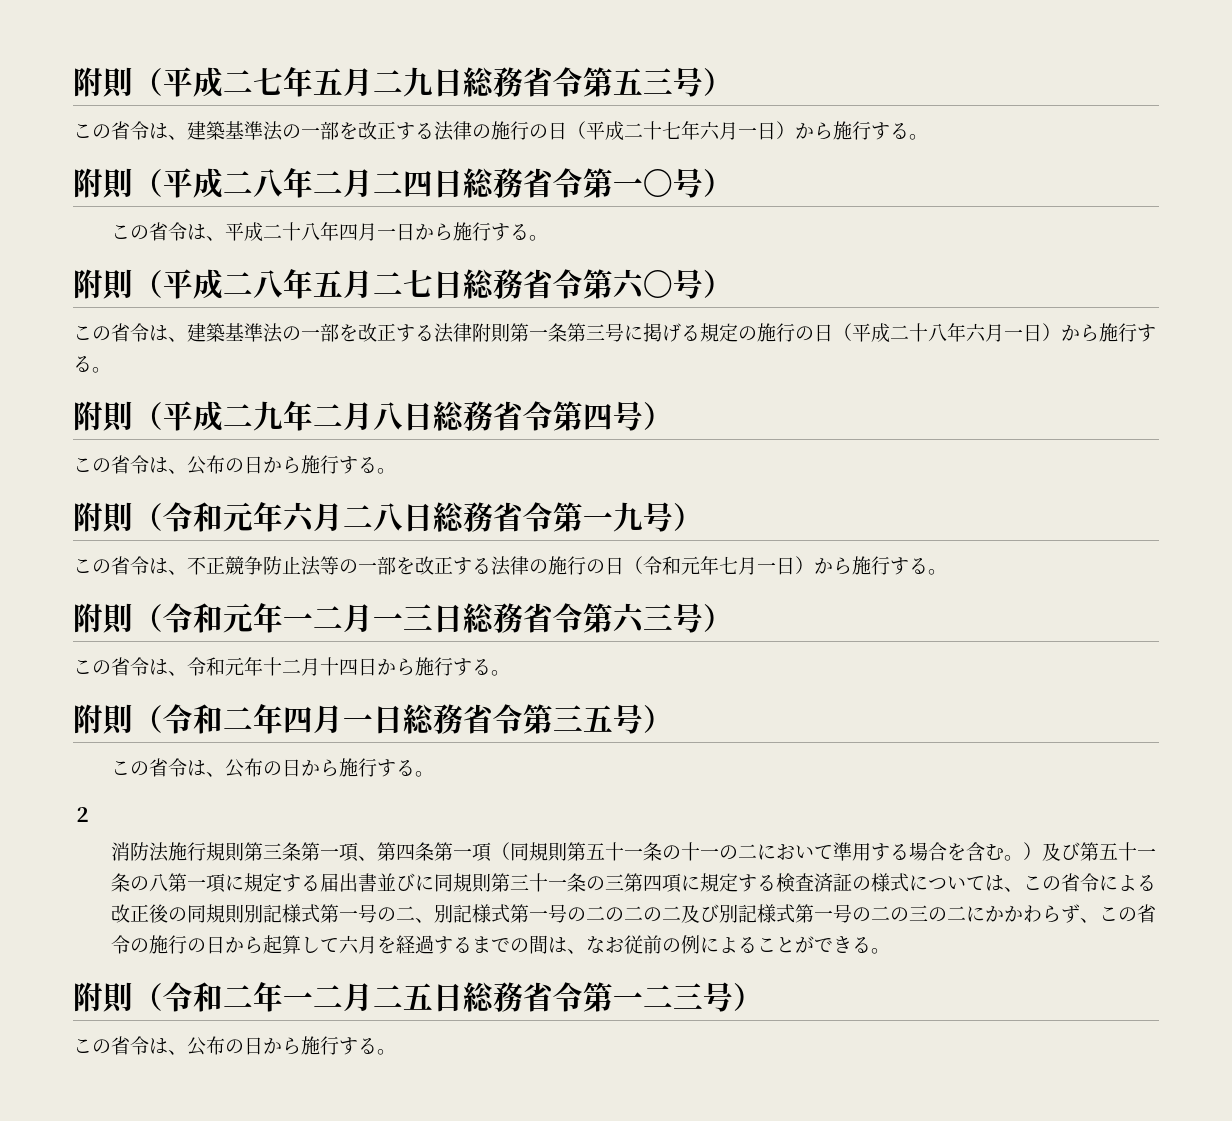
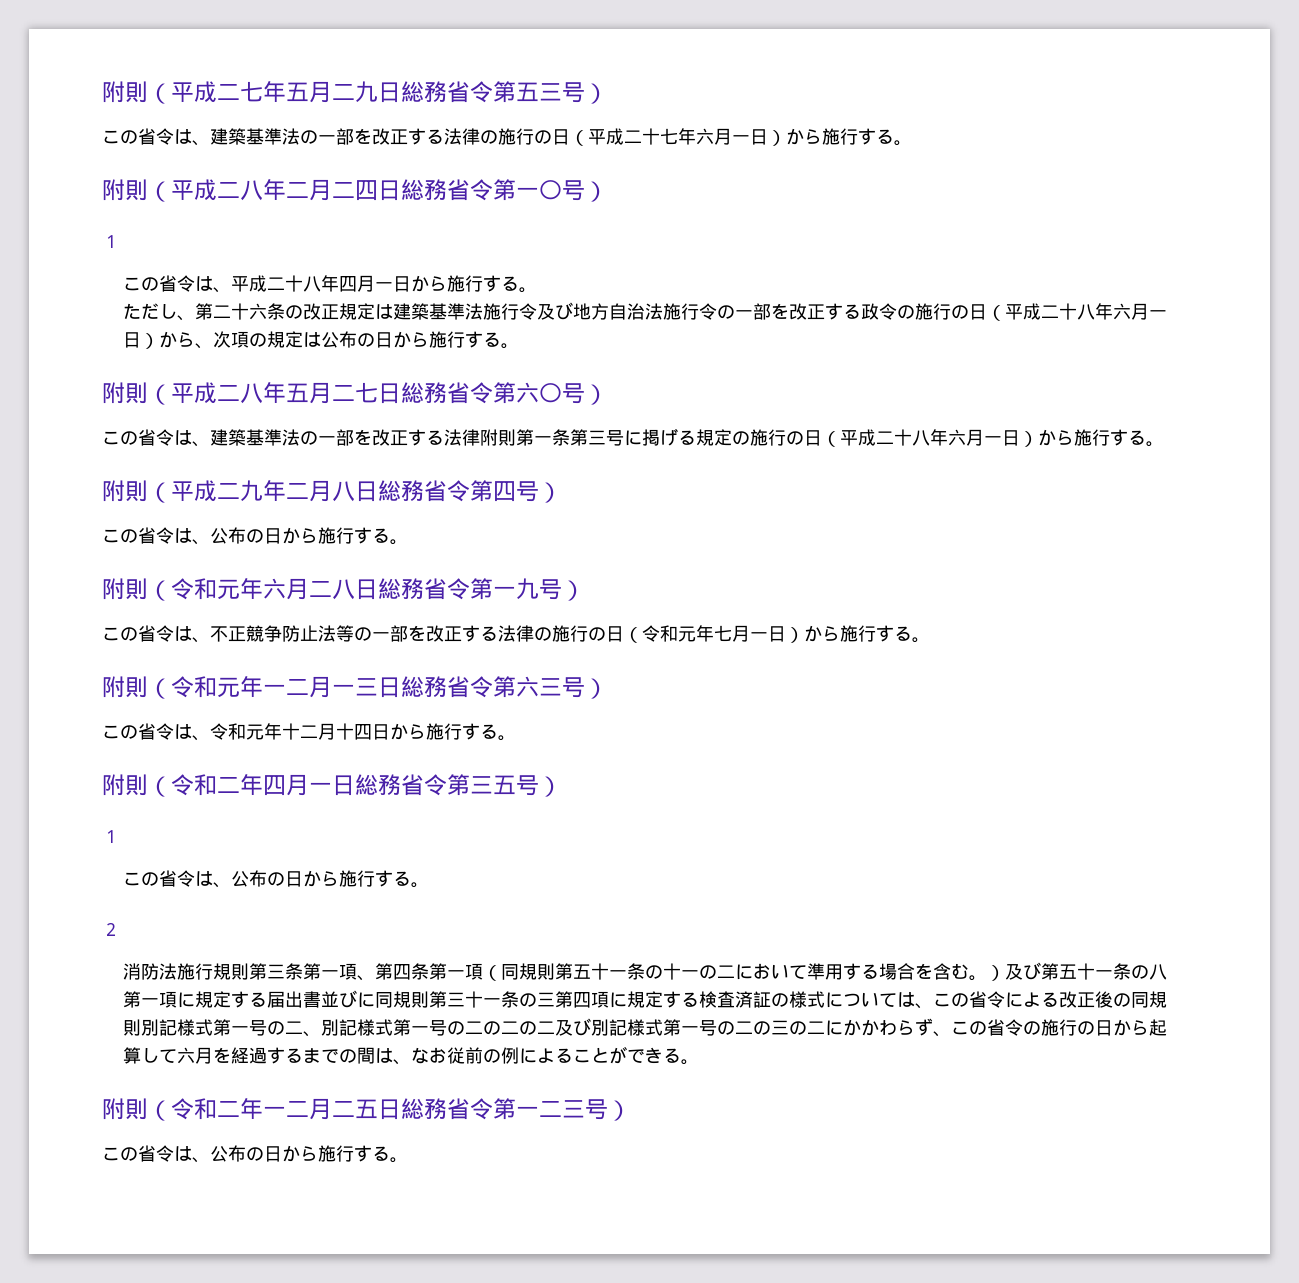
  附則（平成二八年二月二四日総務省令第一〇号）
+ １
+ ただし、第二十六条の改正規定は建築基準法施行令及び地方自治法施行令の一部を改正する政令の施行の日（平成二十八年六月一日）から、次項の規定は公布の日から施行する。
  附則（令和二年四月一日総務省令第三五号）
+ １

